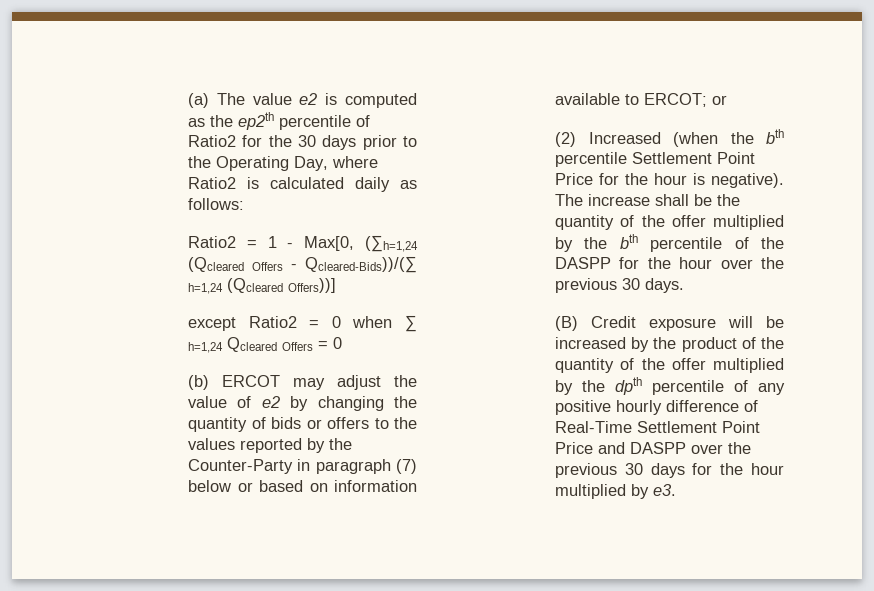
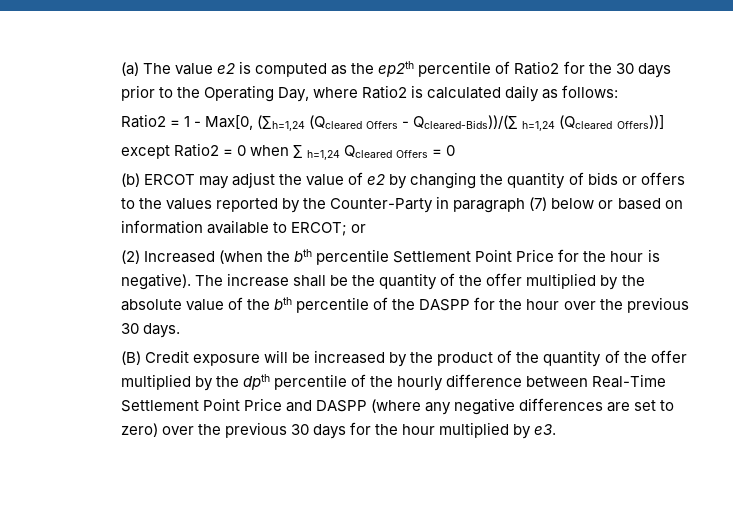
- The increase shall be the quantity of the offer multiplied by the bth percentile of the DASPP for the hour over the previous 30 days.
+ The increase shall be the quantity of the offer multiplied by the absolute value of the bth percentile of the DASPP for the hour over the previous 30 days.
- (B) Credit exposure will be increased by the product of the quantity of the offer multiplied by the dpth percentile of any positive hourly difference of Real-Time Settlement Point Price and DASPP over the previous 30 days for the hour multiplied by e3.
+ (B) Credit exposure will be increased by the product of the quantity of the offer multiplied by the dpth percentile of the hourly difference between Real-Time Settlement Point Price and DASPP (where any negative differences are set to zero) over the previous 30 days for the hour multiplied by e3.

